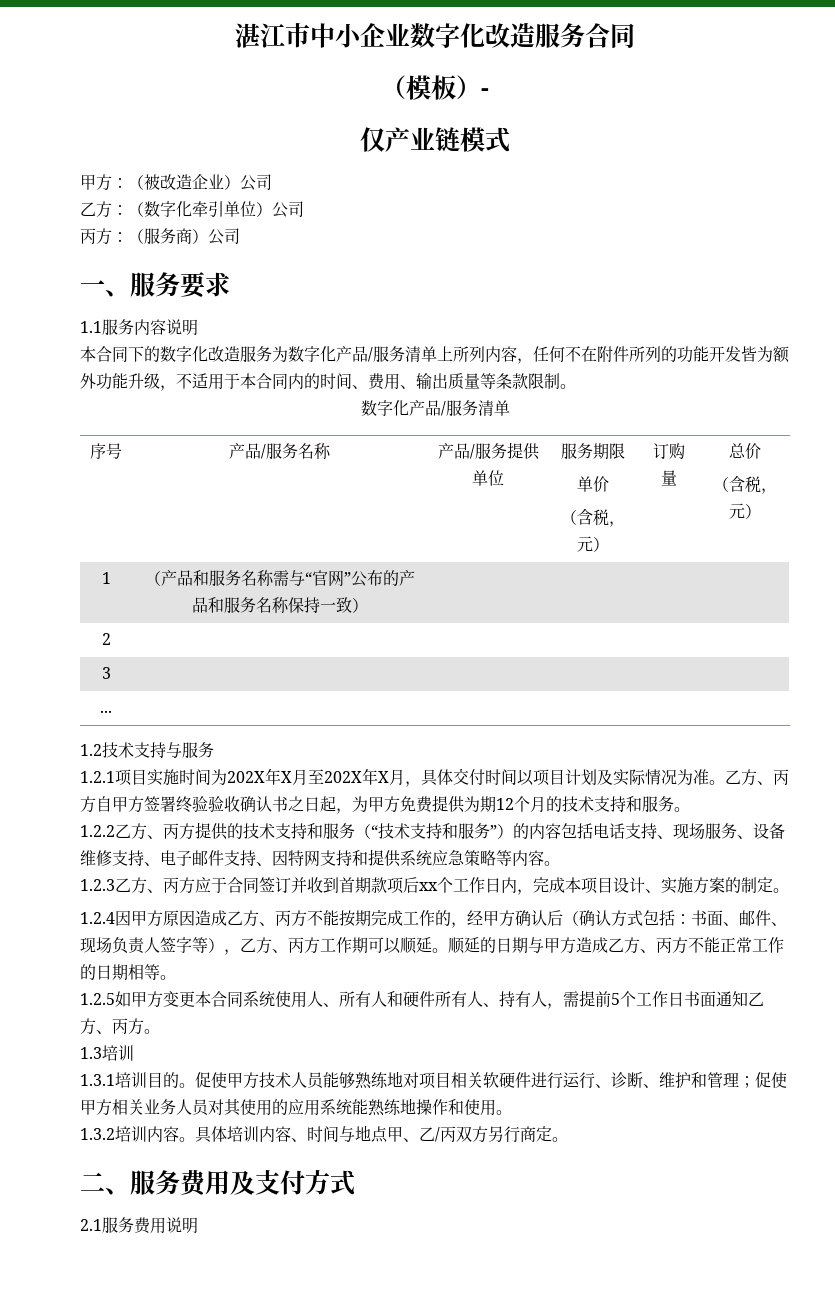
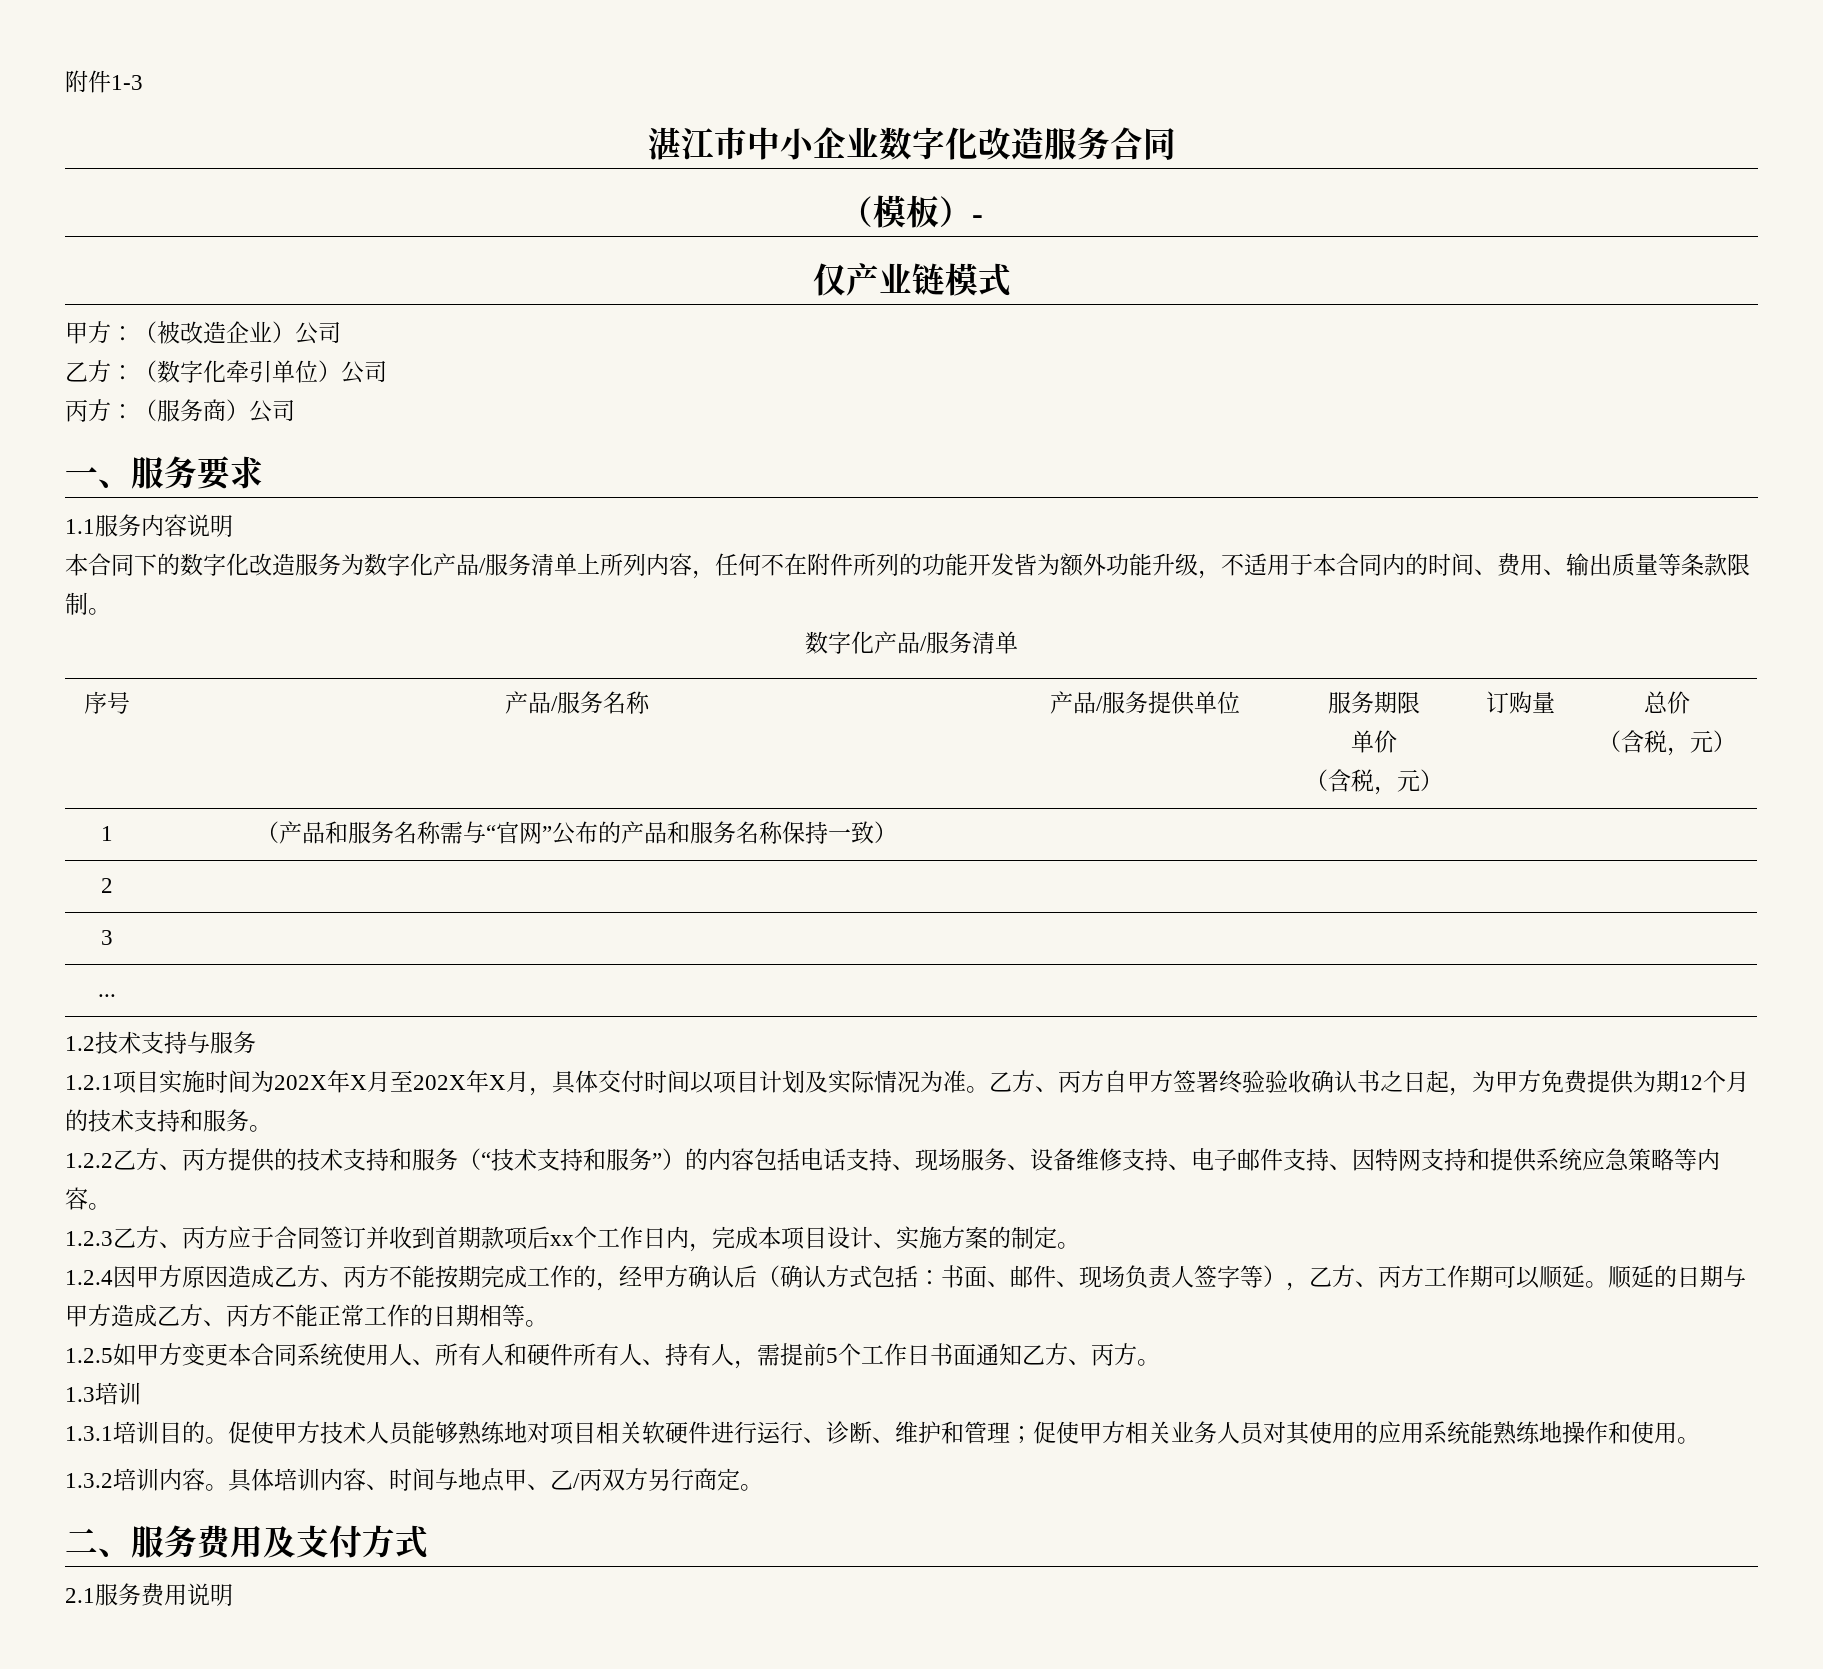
+ 附件1-3

